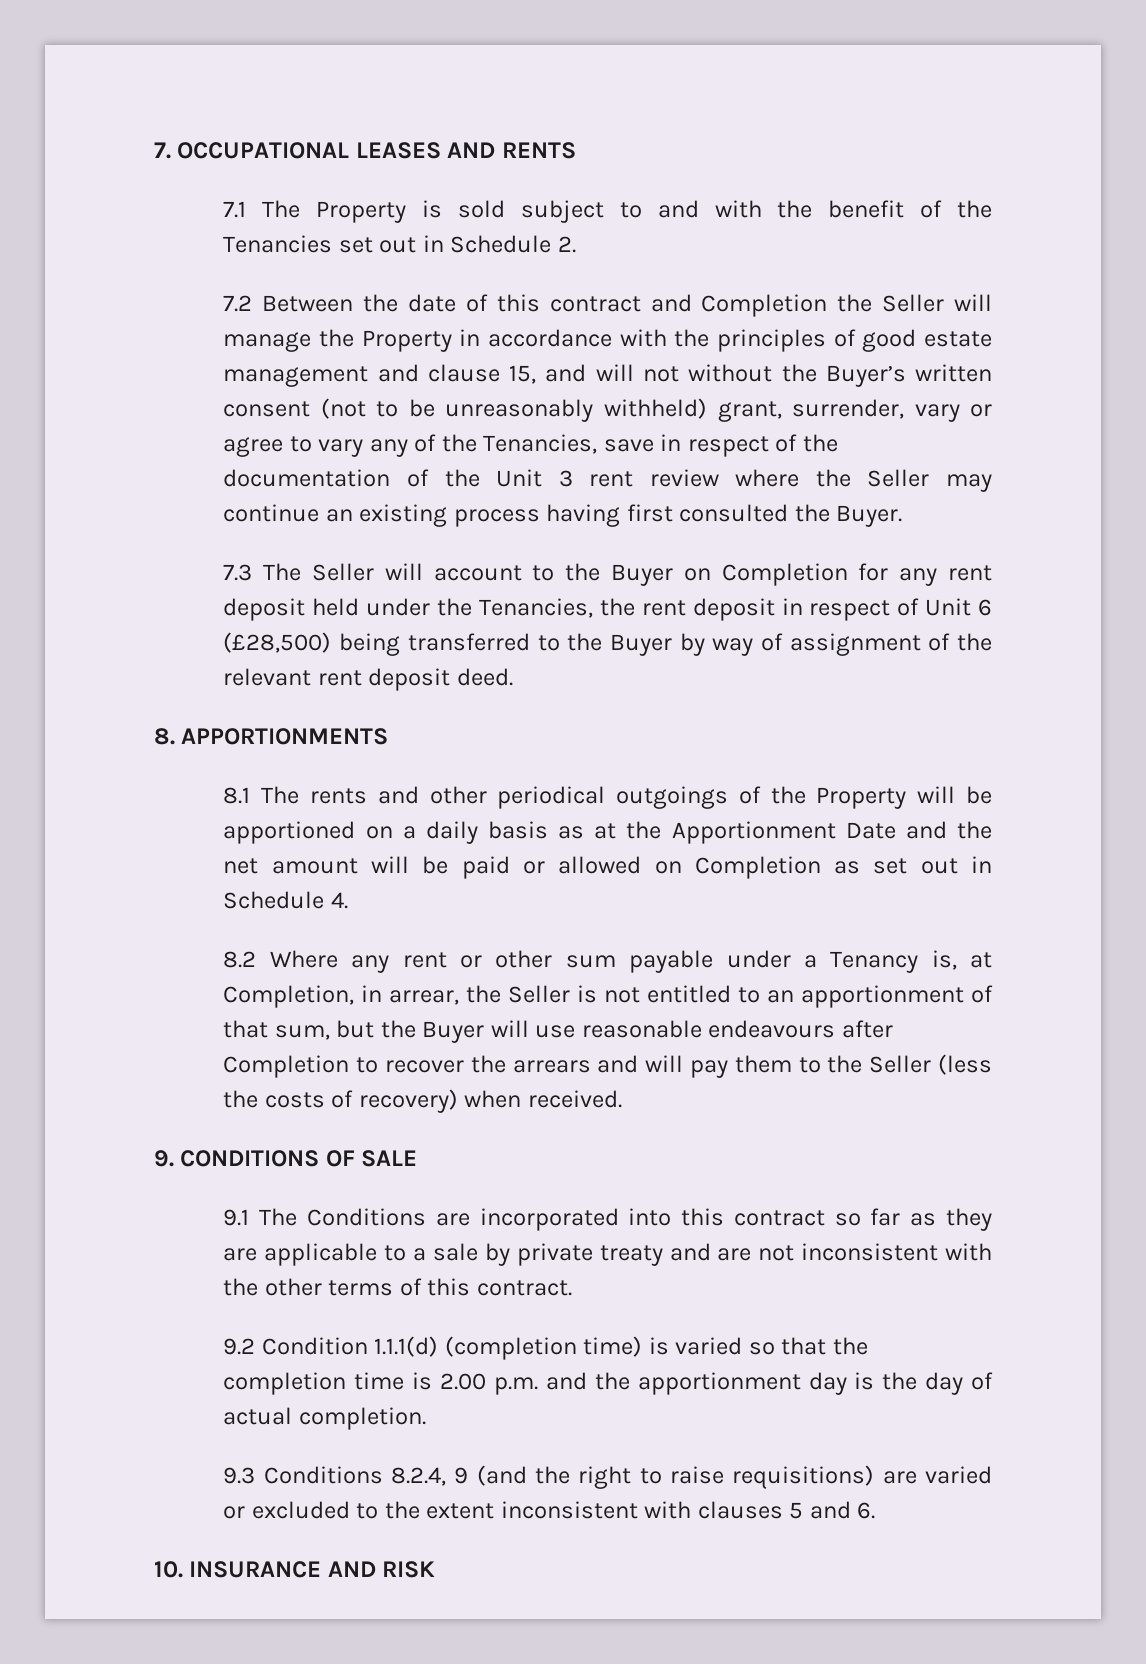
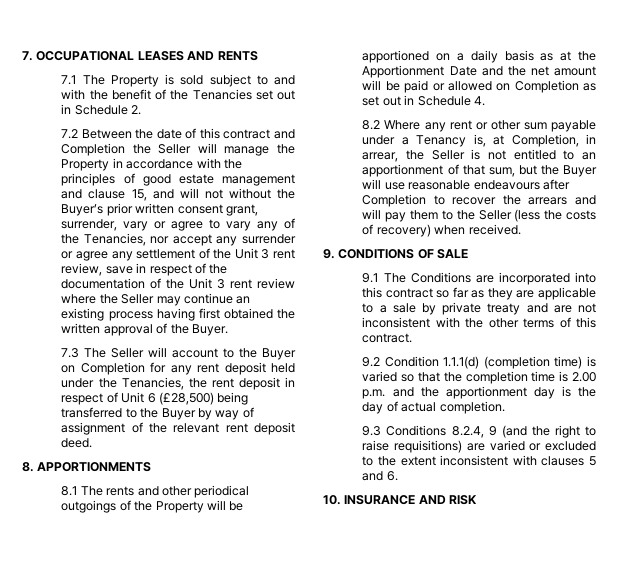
- 7.2 Between the date of this contract and Completion the Seller will manage the Property in accordance with the principles of good estate management and clause 15, and will not without the Buyer’s written consent (not to be unreasonably withheld) grant, surrender, vary or agree to vary any of the Tenancies, save in respect of the documentation of the Unit 3 rent review where the Seller may continue an existing process having first consulted the Buyer.
+ 7.2 Between the date of this contract and Completion the Seller will manage the Property in accordance with the principles of good estate management and clause 15, and will not without the Buyer’s prior written consent grant, surrender, vary or agree to vary any of the Tenancies, nor accept any surrender or agree any settlement of the Unit 3 rent review, save in respect of the documentation of the Unit 3 rent review where the Seller may continue an existing process having first obtained the written approval of the Buyer.

